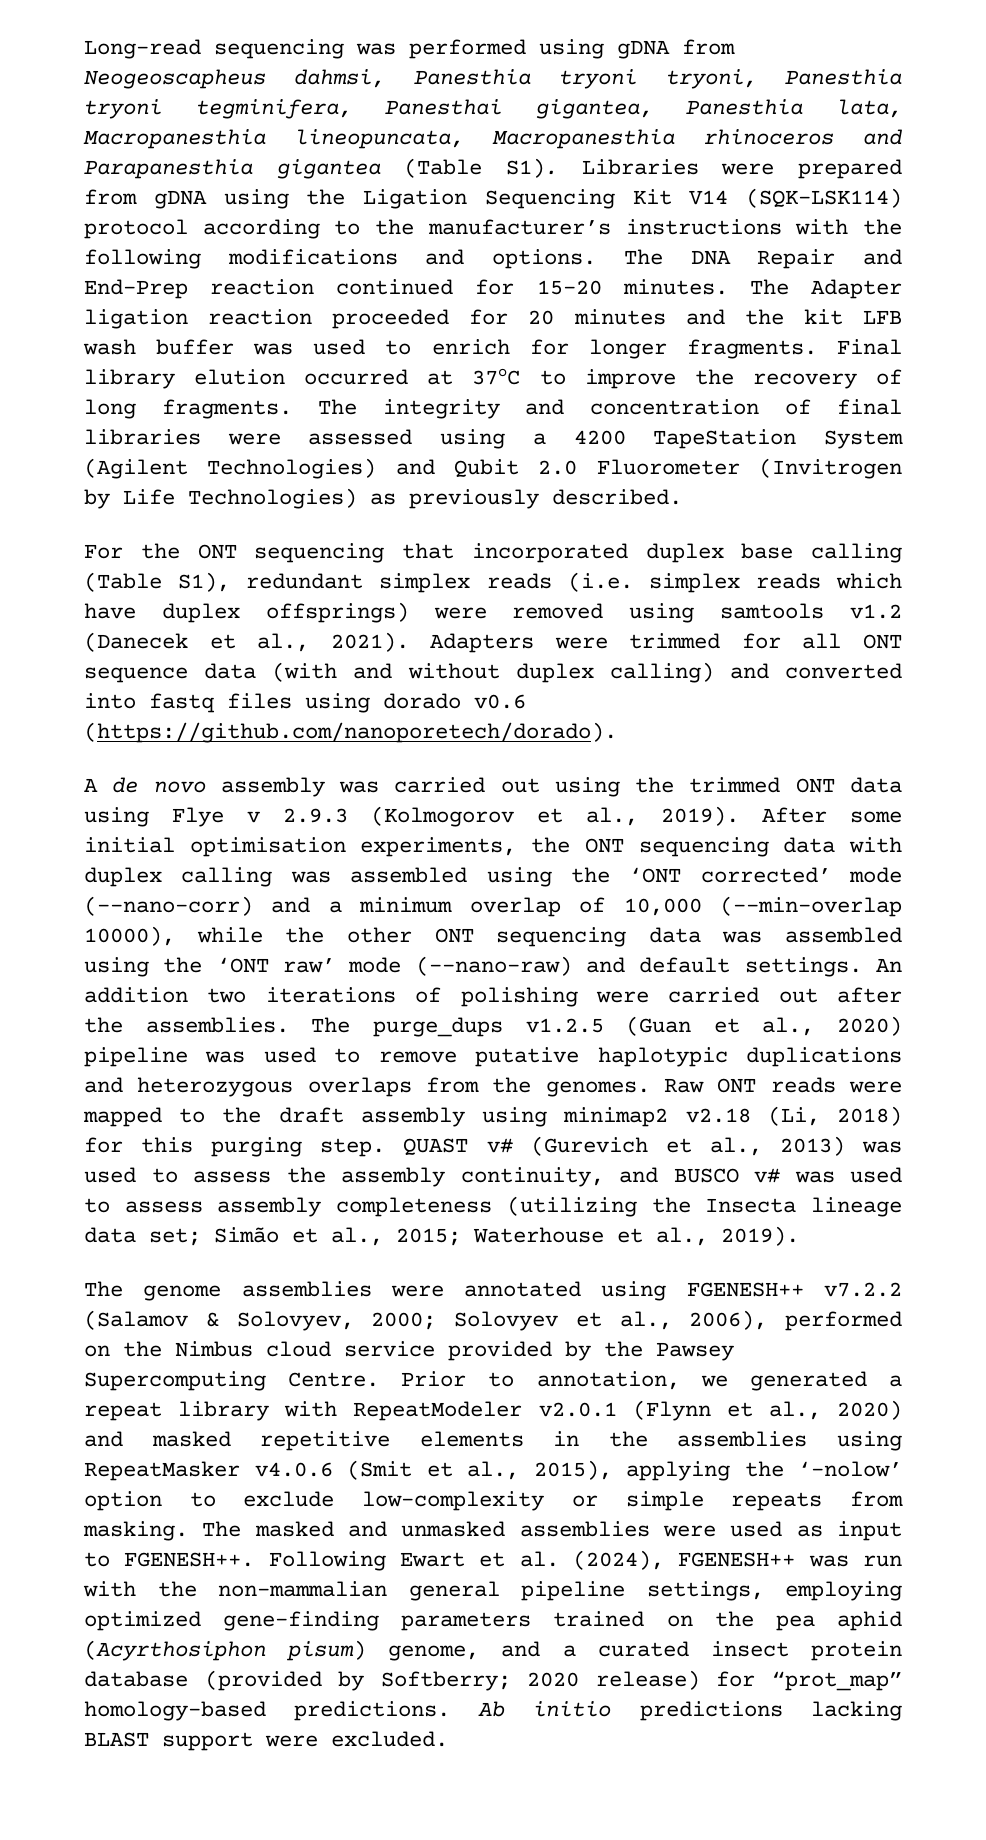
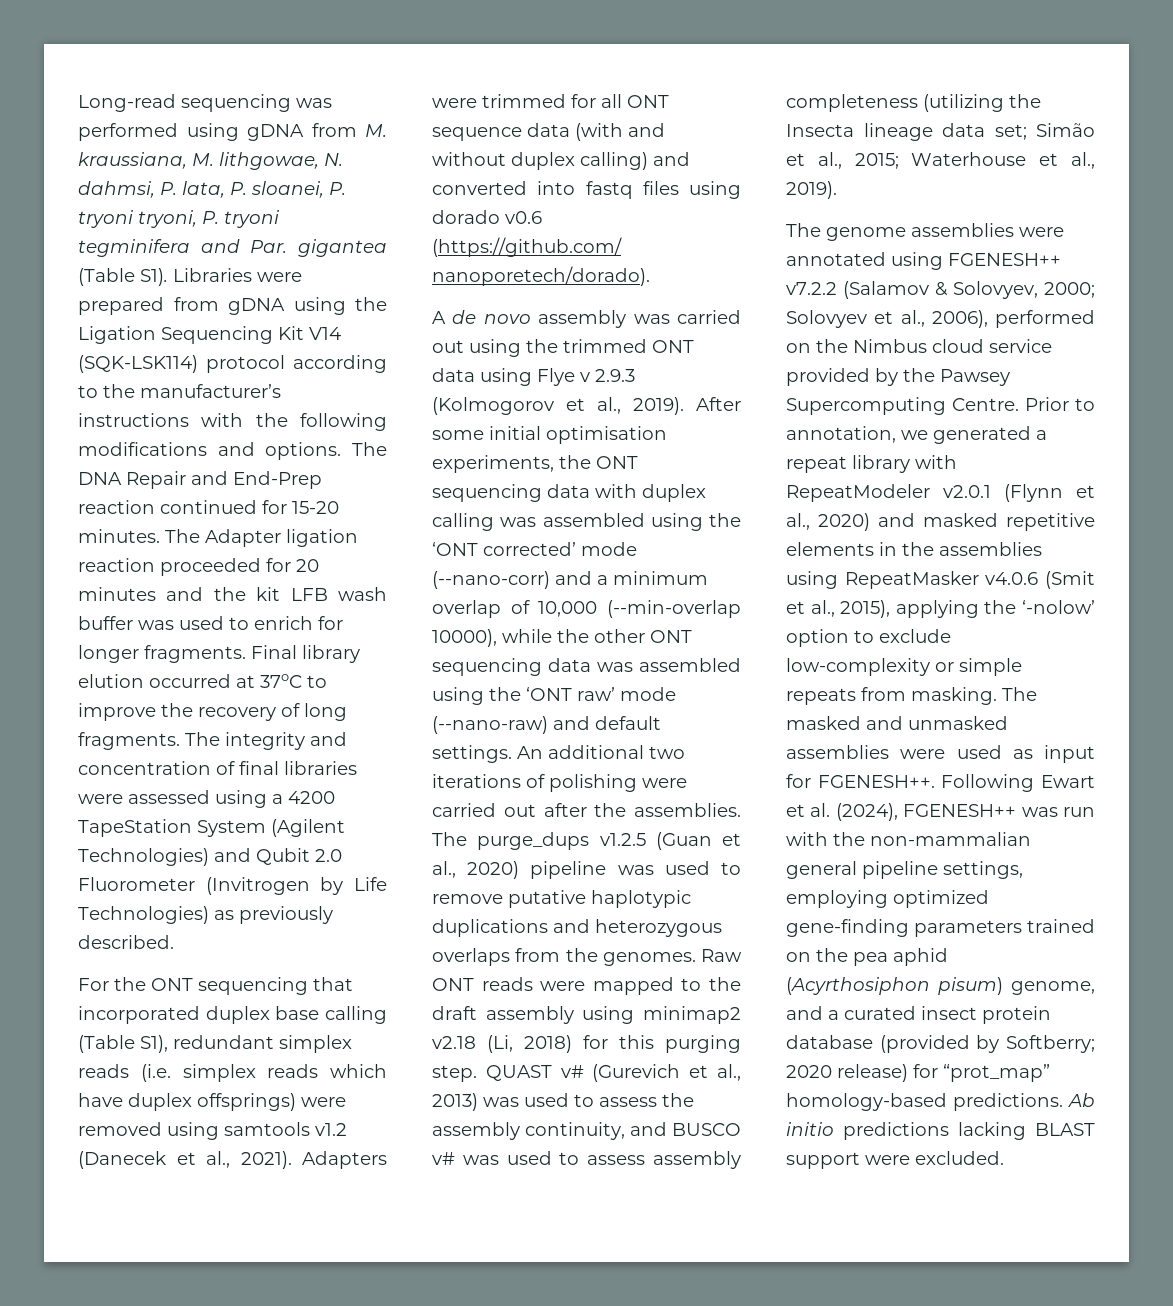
- Long-read sequencing was performed using gDNA from Neogeoscapheus dahmsi, Panesthia tryoni tryoni, Panesthia tryoni tegminifera, Panesthai gigantea, Panesthia lata, Macropanesthia lineopuncata, Macropanesthia rhinoceros and Parapanesthia gigantea (Table S1). Libraries were prepared from gDNA using the Ligation Sequencing Kit V14 (SQK-LSK114) protocol according to the manufacturer’s instructions with the following modifications and options.
+ Long-read sequencing was performed using gDNA from M. kraussiana, M. lithgowae, N. dahmsi, P. lata, P. sloanei, P. tryoni tryoni, P. tryoni tegminifera and Par. gigantea (Table S1). Libraries were prepared from gDNA using the Ligation Sequencing Kit V14 (SQK-LSK114) protocol according to the manufacturer’s instructions with the following modifications and options.
- An addition two iterations of polishing were carried out after the assemblies.
+ An additional two iterations of polishing were carried out after the assemblies.
- The masked and unmasked assemblies were used as input to FGENESH++.
+ The masked and unmasked assemblies were used as input for FGENESH++.

